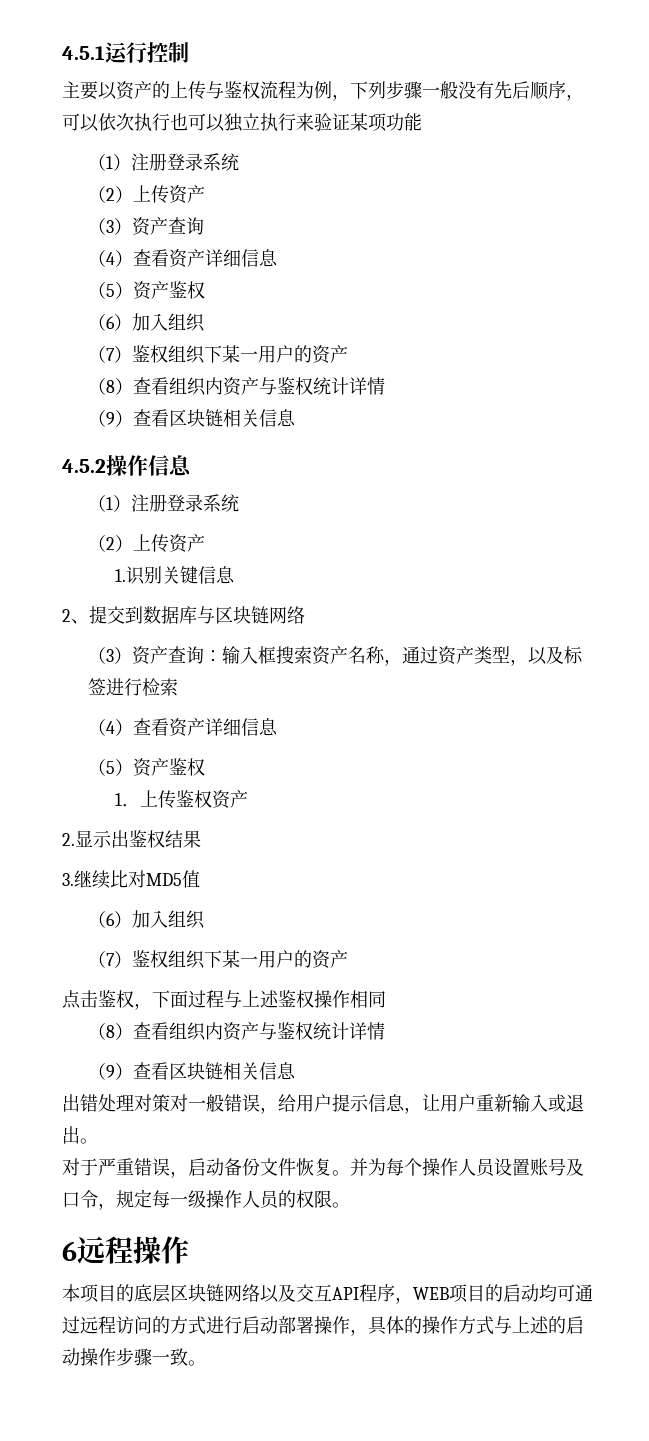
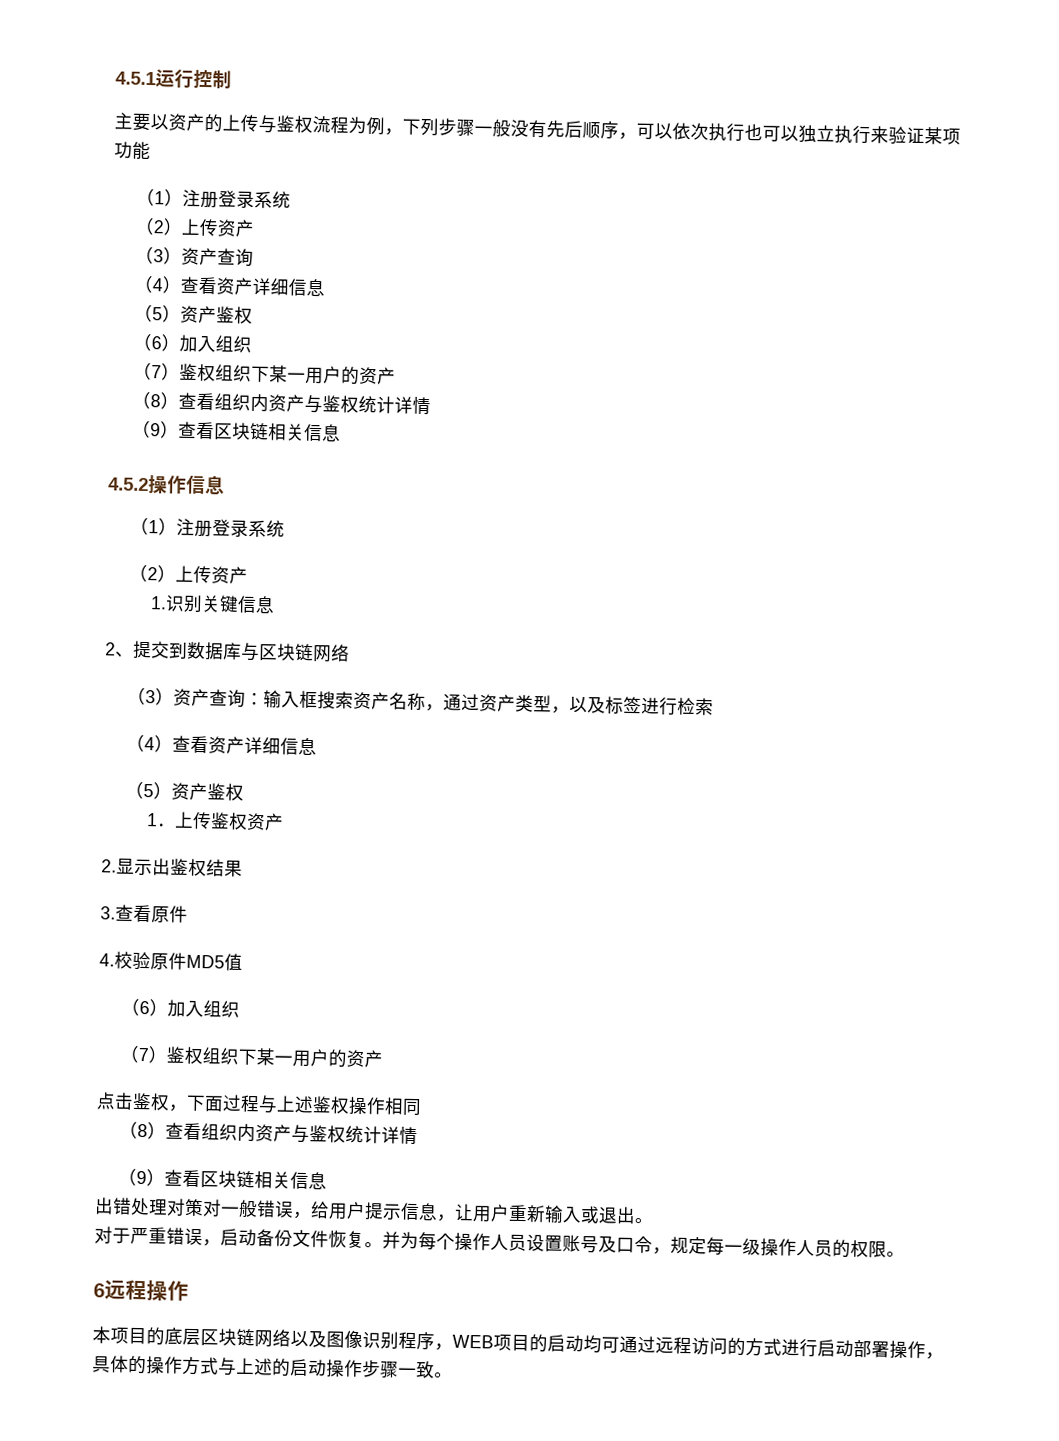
- 3.继续比对MD5值
+ 3.查看原件
+ 4.校验原件MD5值
- 本项目的底层区块链网络以及交互API程序，WEB项目的启动均可通过远程访问的方式进行启动部署操作，具体的操作方式与上述的启动操作步骤一致。
+ 本项目的底层区块链网络以及图像识别程序，WEB项目的启动均可通过远程访问的方式进行启动部署操作，具体的操作方式与上述的启动操作步骤一致。

